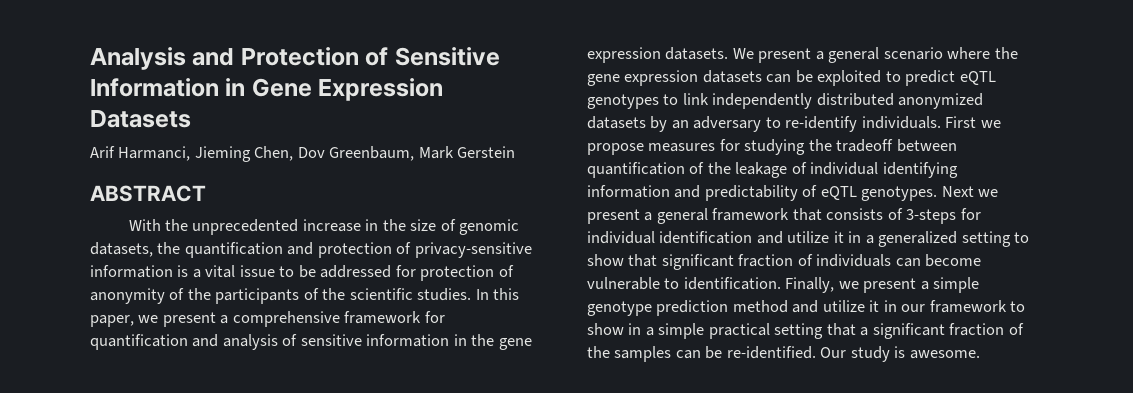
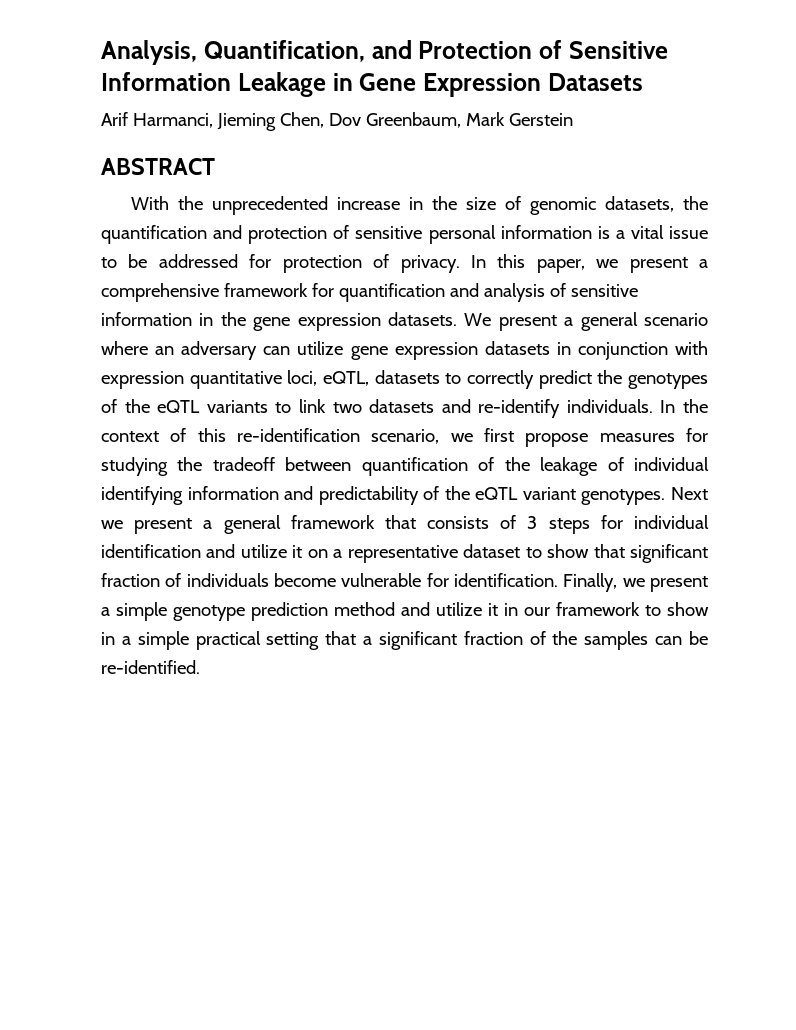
- Analysis and Protection of Sensitive Information in Gene Expression Datasets
+ Analysis, Quantification, and Protection of Sensitive Information Leakage in Gene Expression Datasets
- With the unprecedented increase in the size of genomic datasets, the quantification and protection of privacy-sensitive information is a vital issue to be addressed for protection of anonymity of the participants of the scientific studies.
+ With the unprecedented increase in the size of genomic datasets, the quantification and protection of sensitive personal information is a vital issue to be addressed for protection of privacy.
- We present a general scenario where the gene expression datasets can be exploited to predict eQTL genotypes to link independently distributed anonymized datasets by an adversary to re-identify individuals. First we propose measures for studying the tradeoff between quantification of the leakage of individual identifying information and predictability of eQTL genotypes.
+ We present a general scenario where an adversary can utilize gene expression datasets in conjunction with expression quantitative loci, eQTL, datasets to correctly predict the genotypes of the eQTL variants to link two datasets and re-identify individuals. In the context of this re-identification scenario, we first propose measures for studying the tradeoff between quantification of the leakage of individual identifying information and predictability of the eQTL variant genotypes.
- Next we present a general framework that consists of 3-steps for individual identification and utilize it in a generalized setting to show that significant fraction of individuals can become vulnerable to identification.
+ Next we present a general framework that consists of 3 steps for individual identification and utilize it on a representative dataset to show that significant fraction of individuals become vulnerable for identification.
- Our study is awesome.

